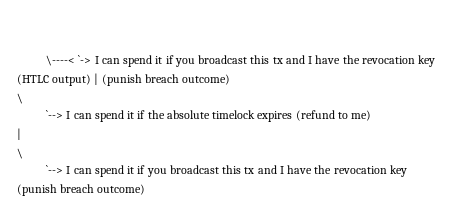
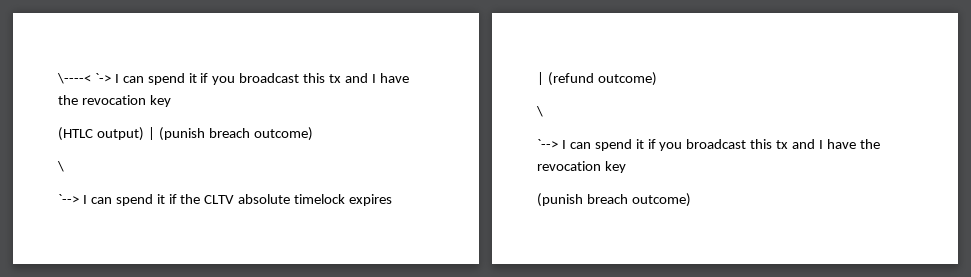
- `--> I can spend it if the absolute timelock expires (refund to me)
- |
+ `--> I can spend it if the CLTV absolute timelock expires
+ | (refund outcome)

